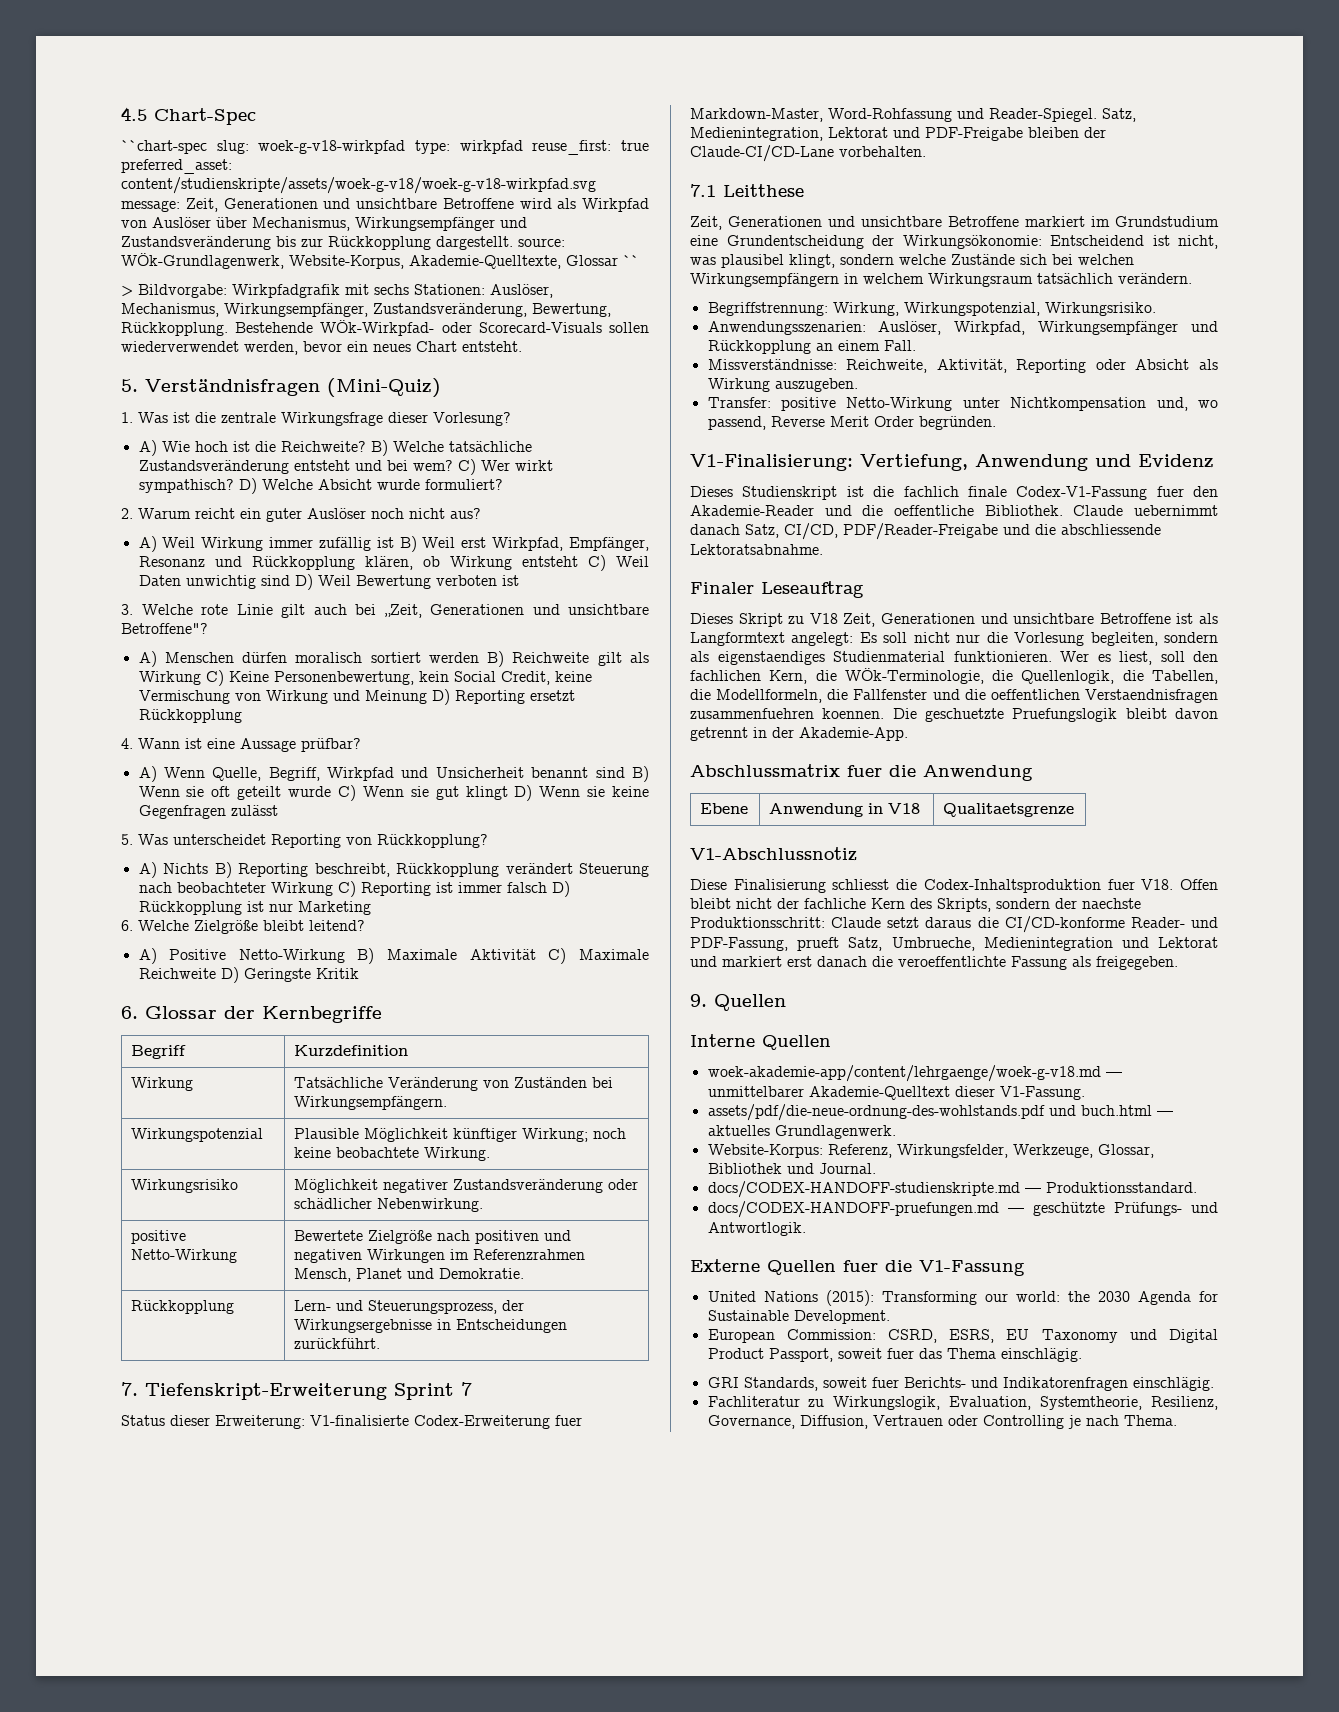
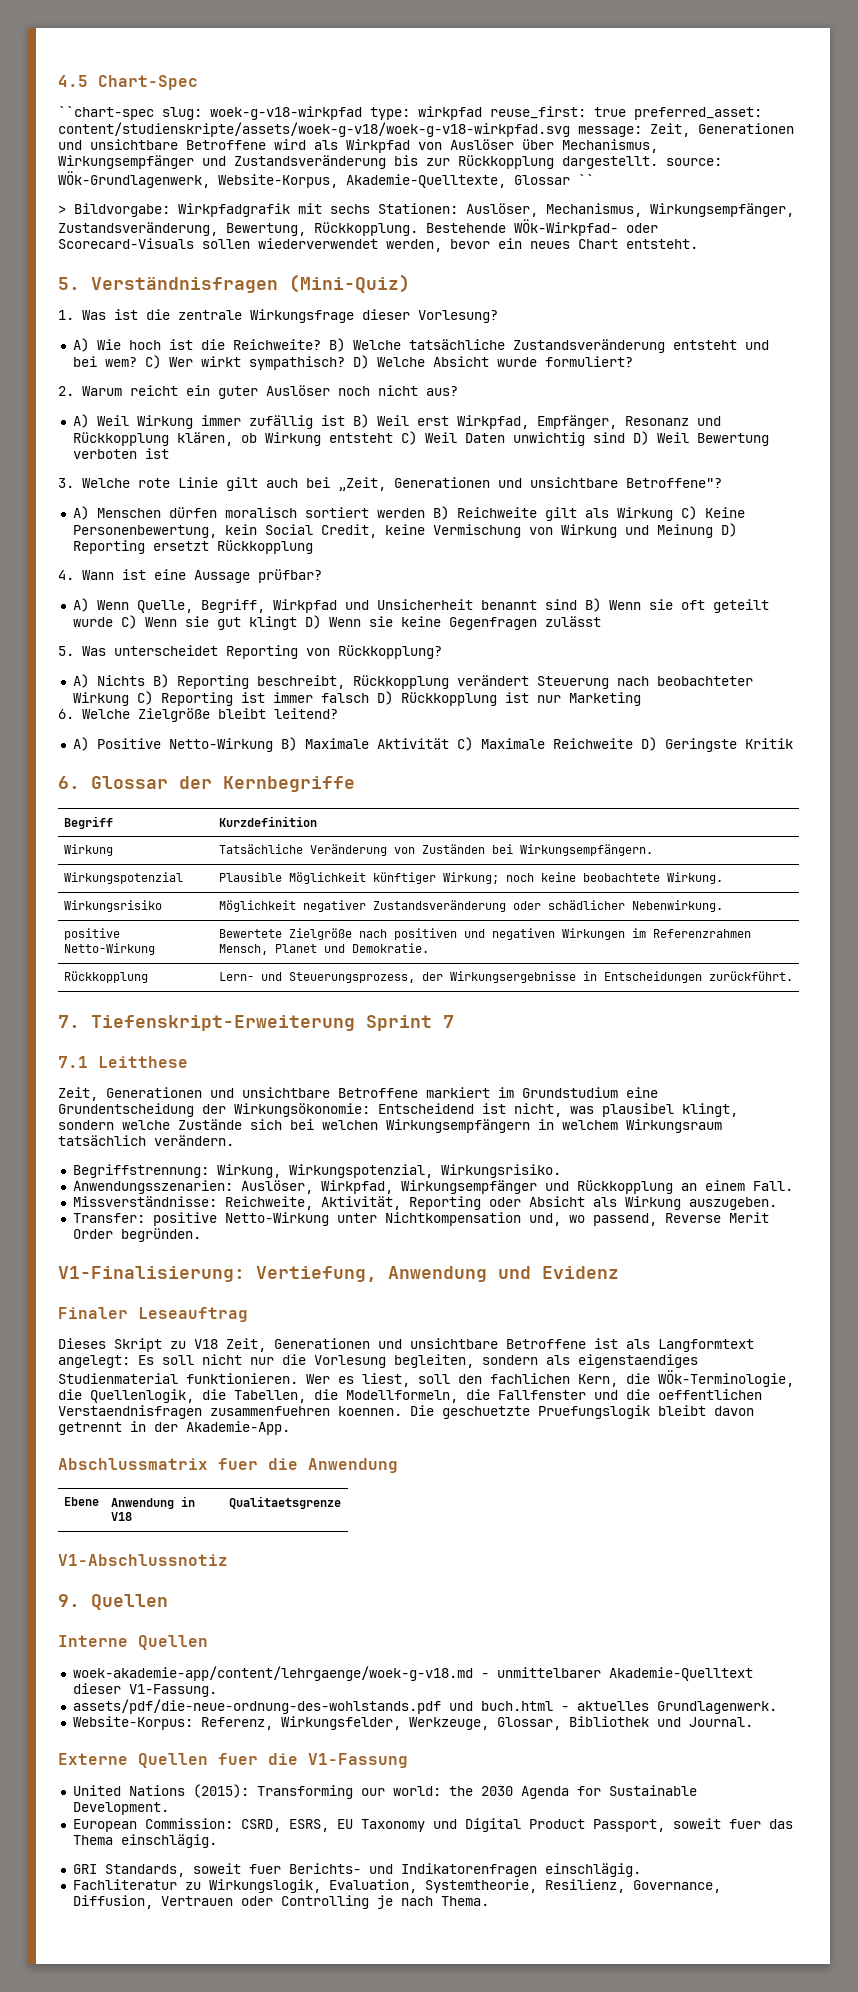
- Status dieser Erweiterung: V1-finalisierte Codex-Erweiterung fuer Markdown-Master, Word-Rohfassung und Reader-Spiegel. Satz, Medienintegration, Lektorat und PDF-Freigabe bleiben der Claude-CI/CD-Lane vorbehalten.
- Dieses Studienskript ist die fachlich finale Codex-V1-Fassung fuer den Akademie-Reader und die oeffentliche Bibliothek. Claude uebernimmt danach Satz, CI/CD, PDF/Reader-Freigabe und die abschliessende Lektoratsabnahme.
- Diese Finalisierung schliesst die Codex-Inhaltsproduktion fuer V18. Offen bleibt nicht der fachliche Kern des Skripts, sondern der naechste Produktionsschritt: Claude setzt daraus die CI/CD-konforme Reader- und PDF-Fassung, prueft Satz, Umbrueche, Medienintegration und Lektorat und markiert erst danach die veroeffentlichte Fassung als freigegeben.
- woek-akademie-app/content/lehrgaenge/woek-g-v18.md — unmittelbarer Akademie-Quelltext dieser V1-Fassung.
+ woek-akademie-app/content/lehrgaenge/woek-g-v18.md - unmittelbarer Akademie-Quelltext dieser V1-Fassung.
- assets/pdf/die-neue-ordnung-des-wohlstands.pdf und buch.html — aktuelles Grundlagenwerk.
+ assets/pdf/die-neue-ordnung-des-wohlstands.pdf und buch.html - aktuelles Grundlagenwerk.
- docs/CODEX-HANDOFF-studienskripte.md — Produktionsstandard.
- docs/CODEX-HANDOFF-pruefungen.md — geschützte Prüfungs- und Antwortlogik.

